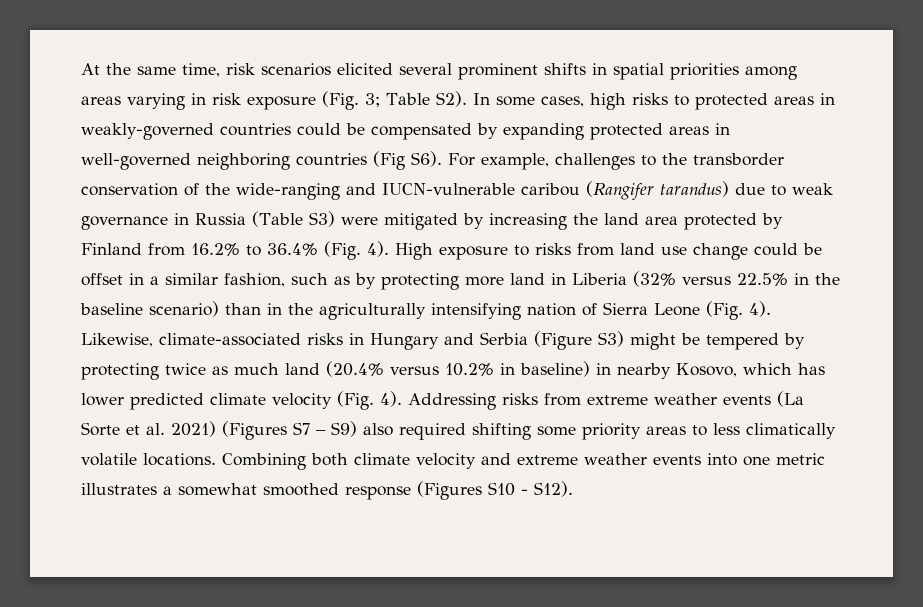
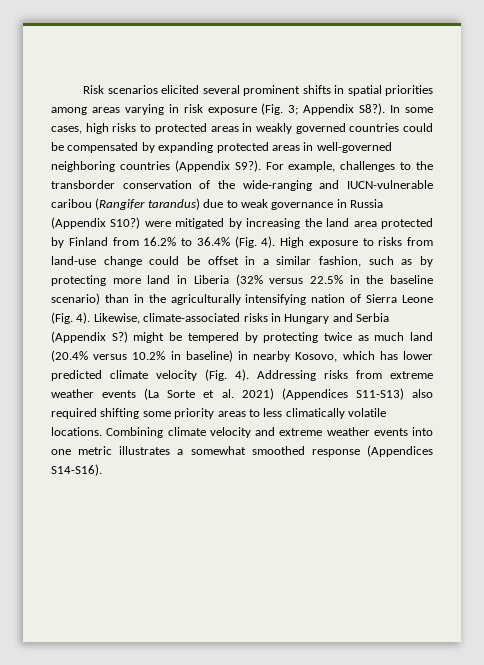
- At the same time, risk scenarios elicited several prominent shifts in spatial priorities among areas varying in risk exposure (Fig. 3;
+ Risk scenarios elicited several prominent shifts in spatial priorities among areas varying in risk exposure (Fig. 3;
- Table S2). In some cases, high risks to protected areas in weakly-governed countries could be compensated by expanding protected areas in well-governed neighboring countries (Fig S6). For example, challenges to the transborder conservation of the wide-ranging and IUCN-vulnerable caribou (Rangifer tarandus) due to weak governance in Russia (Table S3) were mitigated by increasing the land area protected by Finland from 16.2% to 36.4% (Fig. 4).
+ Appendix S8?). In some cases, high risks to protected areas in weakly governed countries could be compensated by expanding protected areas in well-governed neighboring countries (Appendix S9?). For example, challenges to the transborder conservation of the wide-ranging and IUCN-vulnerable caribou (Rangifer tarandus) due to weak governance in Russia (Appendix S10?) were mitigated by increasing the land area protected by Finland from 16.2% to 36.4% (Fig. 4).
- High exposure to risks from land use change could be offset in a similar fashion, such as by protecting more land in Liberia (32% versus 22.5% in the baseline scenario) than in the agriculturally intensifying nation of Sierra Leone (Fig. 4).
+ High exposure to risks from land-use change could be offset in a similar fashion, such as by protecting more land in Liberia (32% versus 22.5% in the baseline scenario) than in the agriculturally intensifying nation of Sierra Leone (Fig. 4).
- Likewise, climate-associated risks in Hungary and Serbia (Figure S3) might be tempered by protecting twice as much land (20.4% versus 10.2% in baseline) in nearby Kosovo, which has lower predicted climate velocity (Fig. 4).
+ Likewise, climate-associated risks in Hungary and Serbia (Appendix S?) might be tempered by protecting twice as much land (20.4% versus 10.2% in baseline) in nearby Kosovo, which has lower predicted climate velocity (Fig. 4).
- Addressing risks from extreme weather events (La Sorte et al. 2021) (Figures S7 – S9) also required shifting some priority areas to less climatically volatile locations.
+ Addressing risks from extreme weather events (La Sorte et al. 2021) (Appendices S11-S13) also required shifting some priority areas to less climatically volatile locations.
- Combining both climate velocity and extreme weather events into one metric illustrates a somewhat smoothed response (Figures S10 - S12).
+ Combining climate velocity and extreme weather events into one metric illustrates a somewhat smoothed response (Appendices S14-S16).

